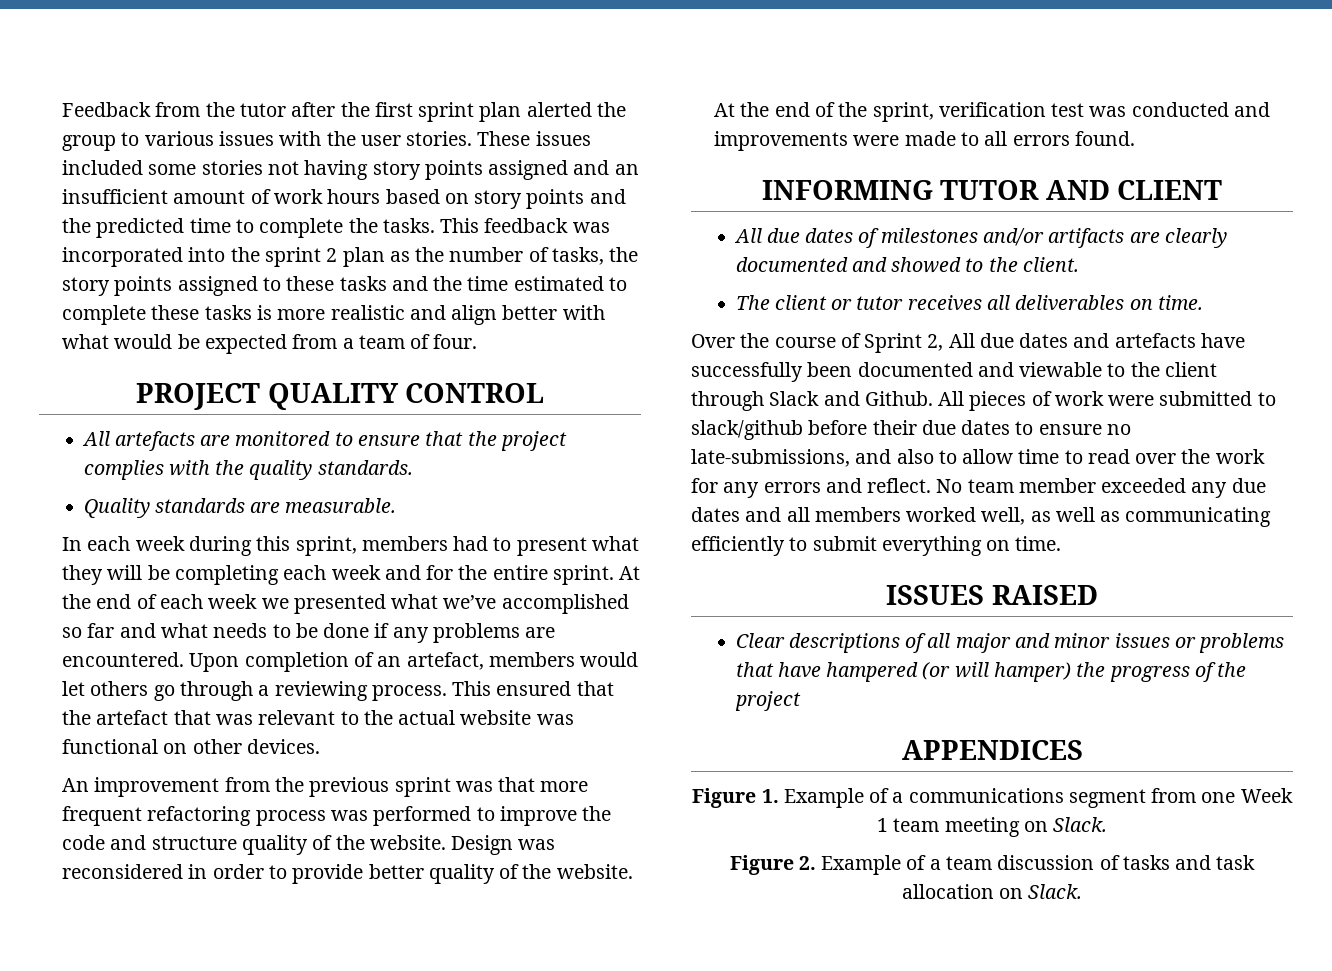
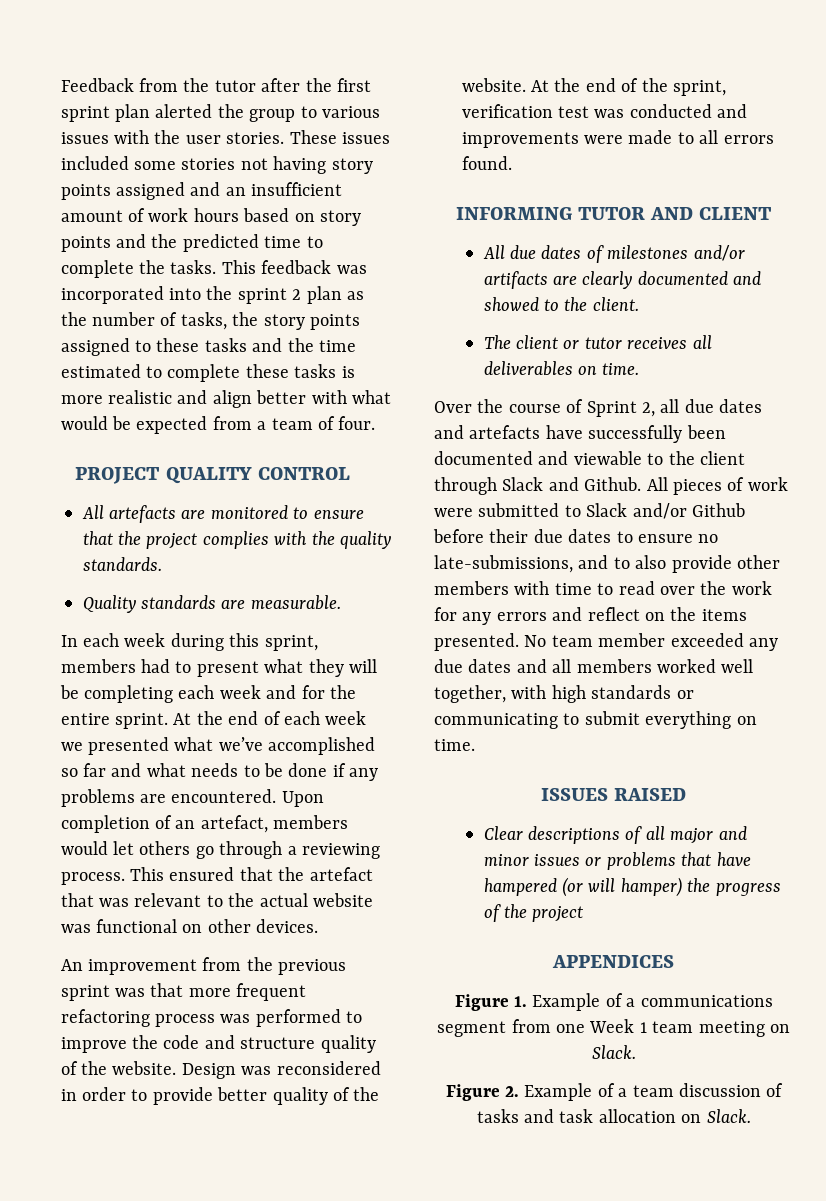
- Over the course of Sprint 2, All due dates and artefacts have successfully been documented and viewable to the client through Slack and Github.
+ Over the course of Sprint 2, all due dates and artefacts have successfully been documented and viewable to the client through Slack and Github.
- All pieces of work were submitted to slack/github before their due dates to ensure no late-submissions, and also to allow time to read over the work for any errors and reflect.
+ All pieces of work were submitted to Slack and/or Github before their due dates to ensure no late-submissions, and to also provide other members with time to read over the work for any errors and reflect on the items presented.
- No team member exceeded any due dates and all members worked well, as well as communicating efficiently to submit everything on time.
+ No team member exceeded any due dates and all members worked well together, with high standards or communicating to submit everything on time.

